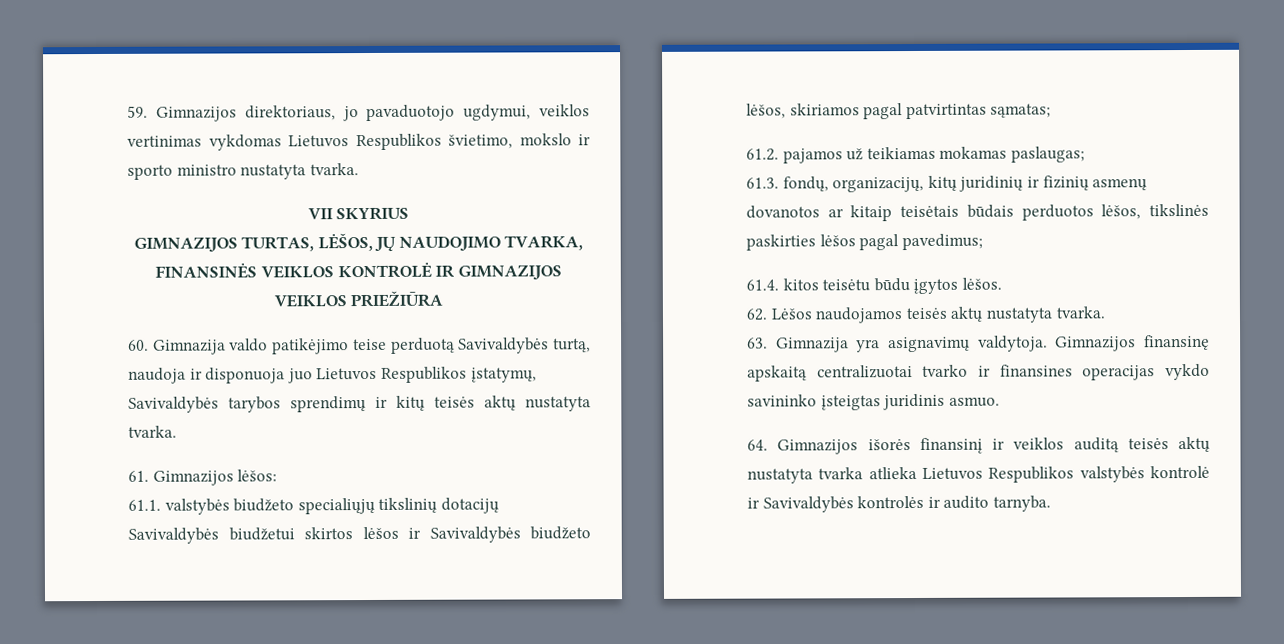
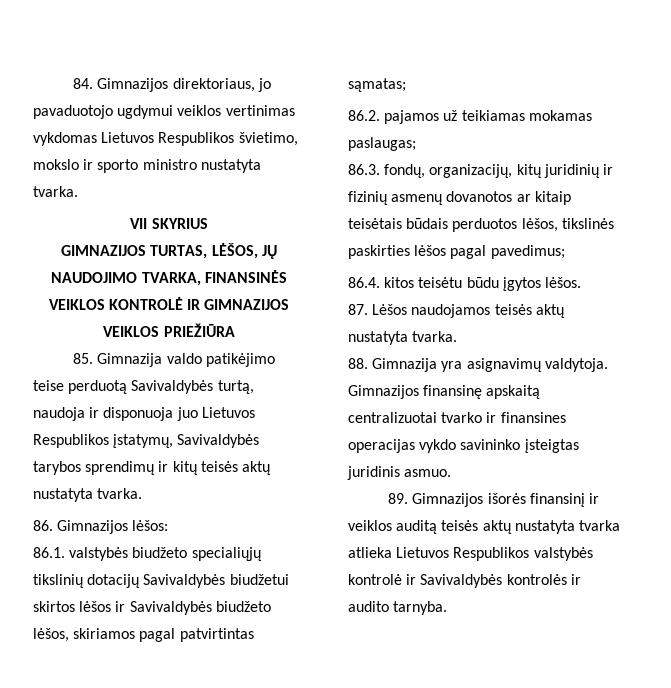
- 59. Gimnazijos direktoriaus, jo pavaduotojo ugdymui, veiklos vertinimas vykdomas Lietuvos Respublikos švietimo, mokslo ir sporto ministro nustatyta tvarka.
+ 84. Gimnazijos direktoriaus, jo pavaduotojo ugdymui veiklos vertinimas vykdomas Lietuvos Respublikos švietimo, mokslo ir sporto ministro nustatyta tvarka.
- 60. Gimnazija valdo patikėjimo teise perduotą Savivaldybės turtą, naudoja ir disponuoja juo Lietuvos Respublikos įstatymų, Savivaldybės tarybos sprendimų ir kitų teisės aktų nustatyta tvarka.
+ 85. Gimnazija valdo patikėjimo teise perduotą Savivaldybės turtą, naudoja ir disponuoja juo Lietuvos Respublikos įstatymų, Savivaldybės tarybos sprendimų ir kitų teisės aktų nustatyta tvarka.
- 61. Gimnazijos lėšos:
+ 86. Gimnazijos lėšos:
- 61.1. valstybės biudžeto specialiųjų tikslinių dotacijų Savivaldybės biudžetui skirtos lėšos ir Savivaldybės biudžeto lėšos, skiriamos pagal patvirtintas sąmatas;
+ 86.1. valstybės biudžeto specialiųjų tikslinių dotacijų Savivaldybės biudžetui skirtos lėšos ir Savivaldybės biudžeto lėšos, skiriamos pagal patvirtintas sąmatas;
- 61.2. pajamos už teikiamas mokamas paslaugas;
+ 86.2. pajamos už teikiamas mokamas paslaugas;
- 61.3. fondų, organizacijų, kitų juridinių ir fizinių asmenų dovanotos ar kitaip teisėtais būdais perduotos lėšos, tikslinės paskirties lėšos pagal pavedimus;
+ 86.3. fondų, organizacijų, kitų juridinių ir fizinių asmenų dovanotos ar kitaip teisėtais būdais perduotos lėšos, tikslinės paskirties lėšos pagal pavedimus;
- 61.4. kitos teisėtu būdu įgytos lėšos.
+ 86.4. kitos teisėtu būdu įgytos lėšos.
- 62. Lėšos naudojamos teisės aktų nustatyta tvarka.
+ 87. Lėšos naudojamos teisės aktų nustatyta tvarka.
- 63. Gimnazija yra asignavimų valdytoja.
+ 88. Gimnazija yra asignavimų valdytoja.
- 64. Gimnazijos išorės finansinį ir veiklos auditą teisės aktų nustatyta tvarka atlieka Lietuvos Respublikos valstybės kontrolė ir Savivaldybės kontrolės ir audito tarnyba.
+ 89. Gimnazijos išorės finansinį ir veiklos auditą teisės aktų nustatyta tvarka atlieka Lietuvos Respublikos valstybės kontrolė ir Savivaldybės kontrolės ir audito tarnyba.

